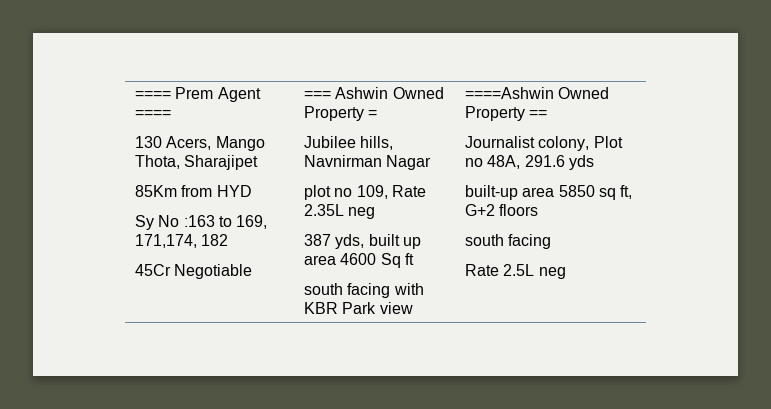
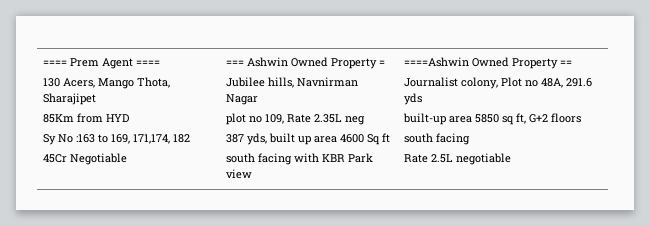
- Rate 2.5L neg
+ Rate 2.5L negotiable

